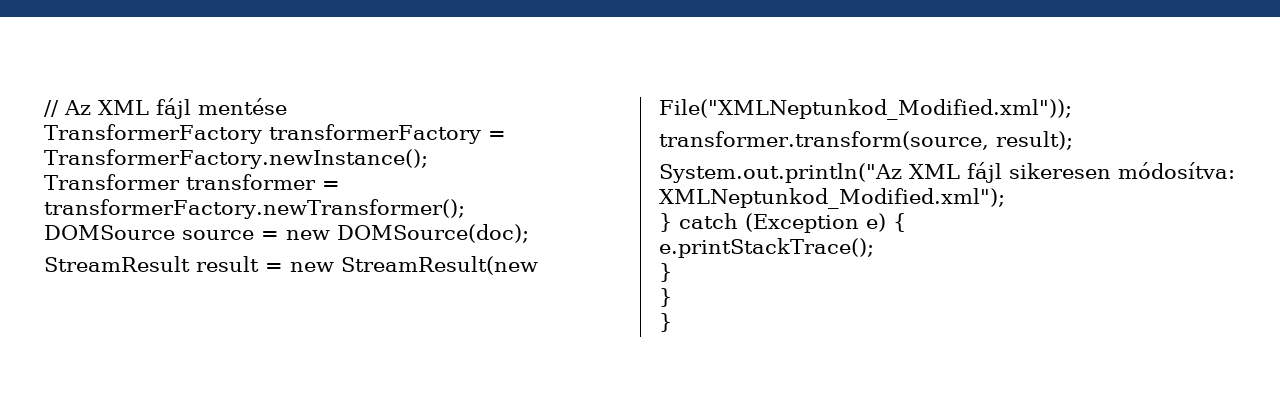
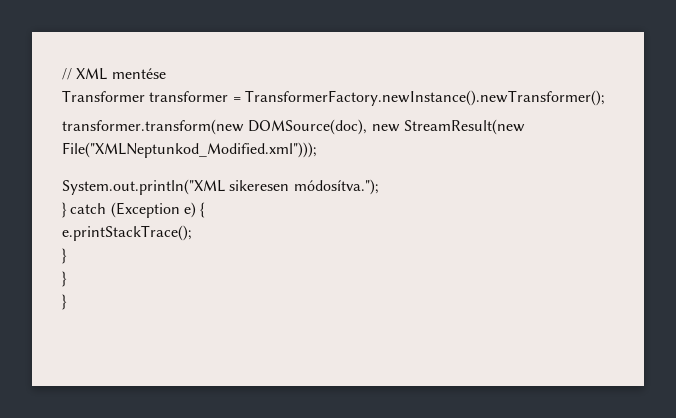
- // Az XML fájl mentése
- TransformerFactory transformerFactory = TransformerFactory.newInstance();
- Transformer transformer = transformerFactory.newTransformer();
- DOMSource source = new DOMSource(doc);
- StreamResult result = new StreamResult(new File("XMLNeptunkod_Modified.xml"));
- transformer.transform(source, result);
- System.out.println("Az XML fájl sikeresen módosítva: XMLNeptunkod_Modified.xml");
+ // XML mentése
+ Transformer transformer = TransformerFactory.newInstance().newTransformer();
+ transformer.transform(new DOMSource(doc), new StreamResult(new File("XMLNeptunkod_Modified.xml")));
+ System.out.println("XML sikeresen módosítva.");

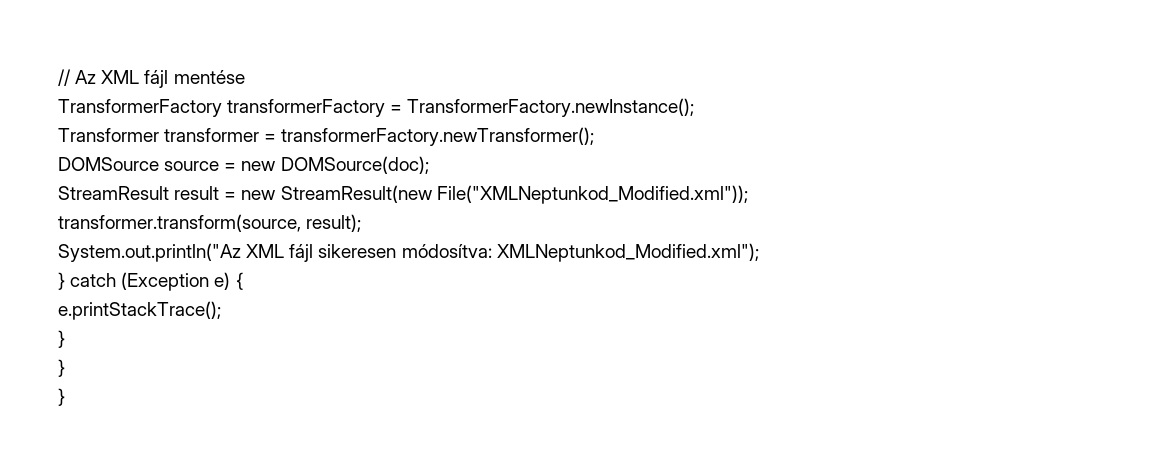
- // XML mentése
- Transformer transformer = TransformerFactory.newInstance().newTransformer();
- transformer.transform(new DOMSource(doc), new StreamResult(new File("XMLNeptunkod_Modified.xml")));
- System.out.println("XML sikeresen módosítva.");
+ // Az XML fájl mentése
+ TransformerFactory transformerFactory = TransformerFactory.newInstance();
+ Transformer transformer = transformerFactory.newTransformer();
+ DOMSource source = new DOMSource(doc);
+ StreamResult result = new StreamResult(new File("XMLNeptunkod_Modified.xml"));
+ transformer.transform(source, result);
+ System.out.println("Az XML fájl sikeresen módosítva: XMLNeptunkod_Modified.xml");

